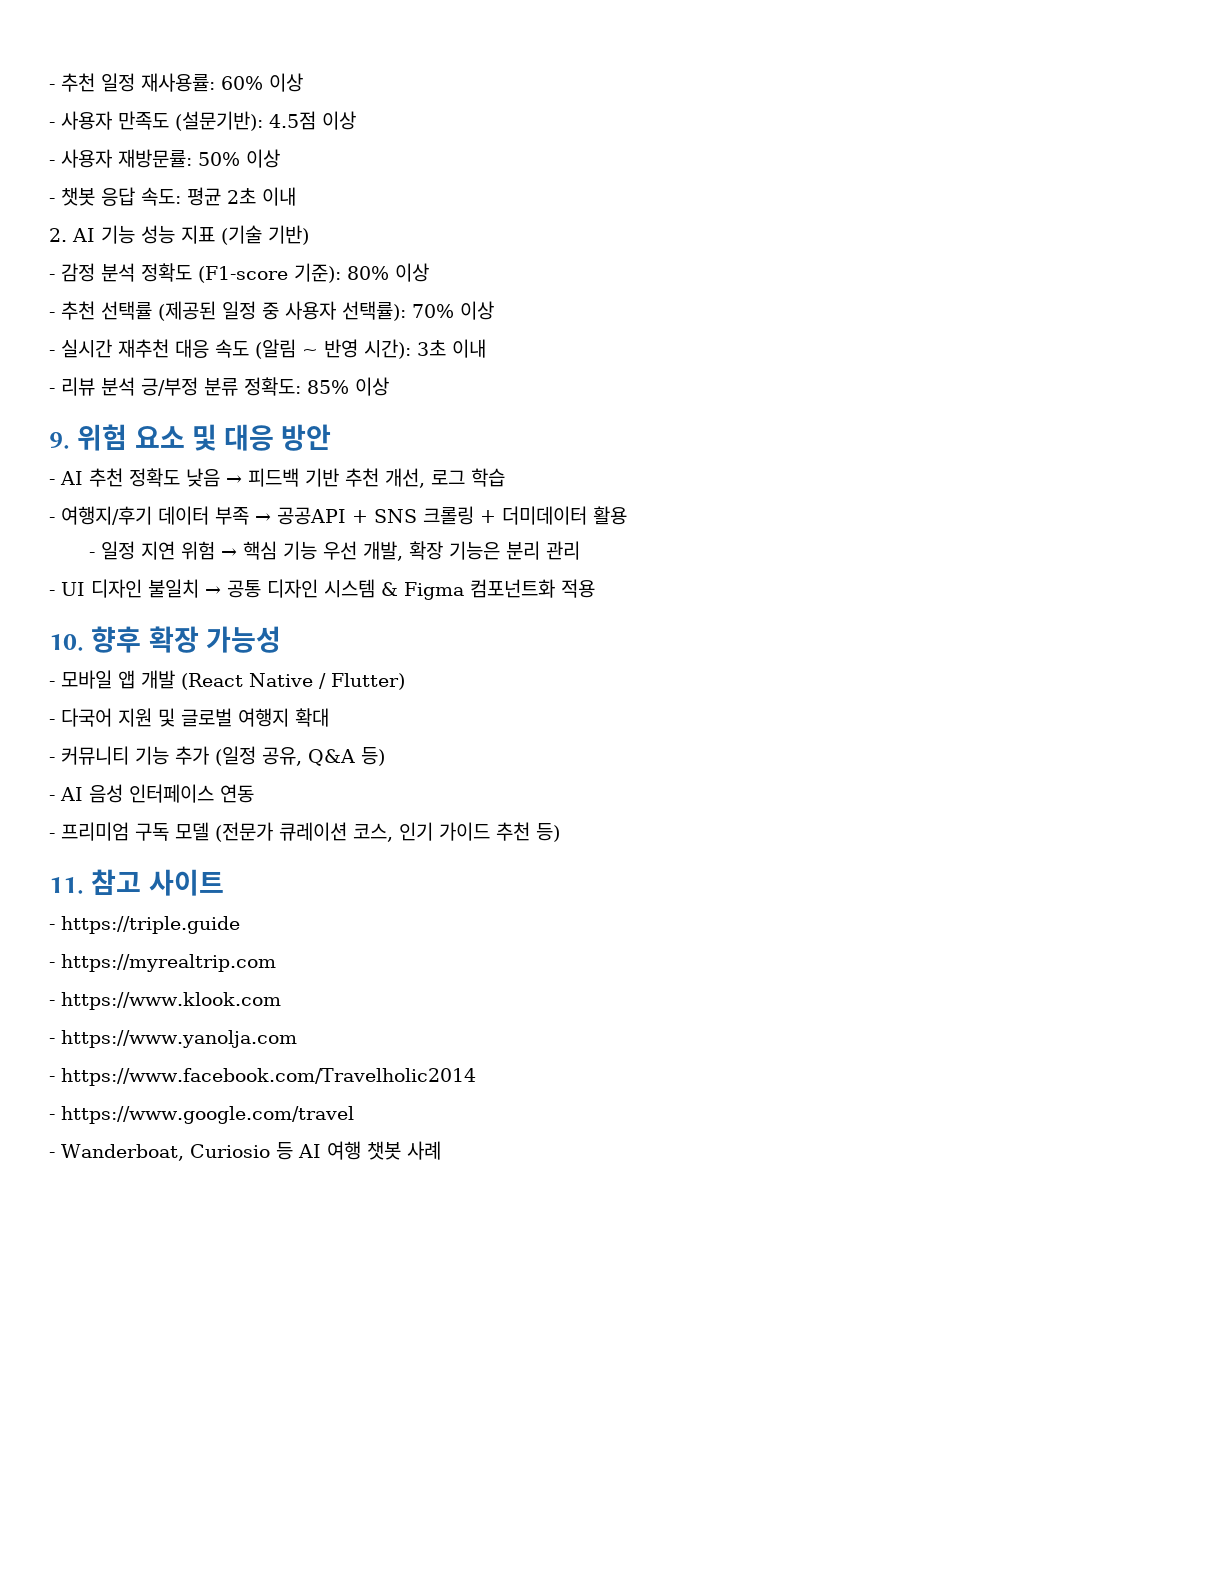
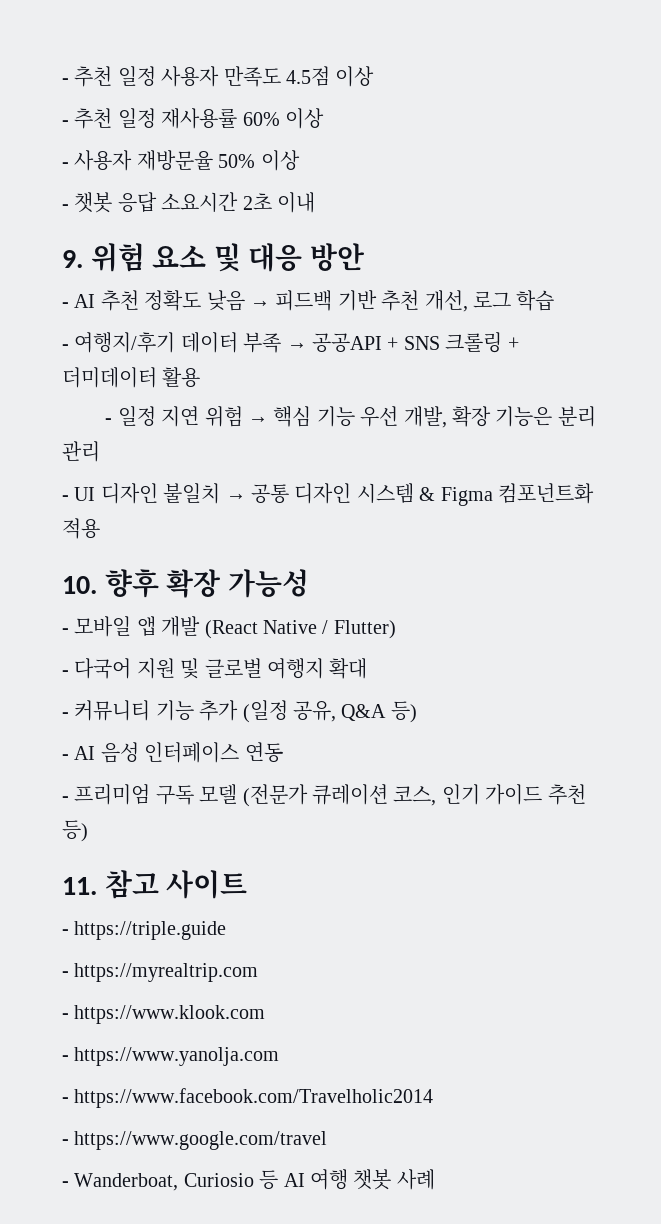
- - 추천 일정 재사용률: 60% 이상
- - 사용자 만족도 (설문기반): 4.5점 이상
- - 사용자 재방문률: 50% 이상
+ - 추천 일정 사용자 만족도 4.5점 이상
+ - 추천 일정 재사용률 60% 이상
+ - 사용자 재방문율 50% 이상
- - 챗봇 응답 속도: 평균 2초 이내
+ - 챗봇 응답 소요시간 2초 이내
- 2. AI 기능 성능 지표 (기술 기반)
- - 감정 분석 정확도 (F1-score 기준): 80% 이상
- - 추천 선택률 (제공된 일정 중 사용자 선택률): 70% 이상
- - 실시간 재추천 대응 속도 (알림 ~ 반영 시간): 3초 이내
- - 리뷰 분석 긍/부정 분류 정확도: 85% 이상

